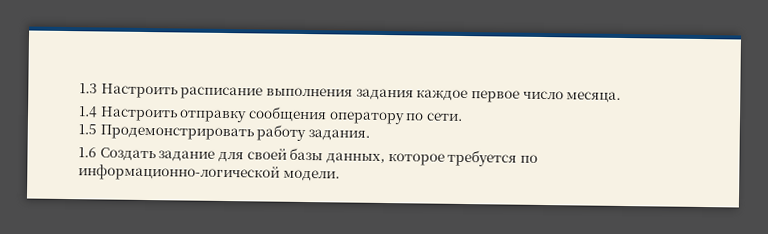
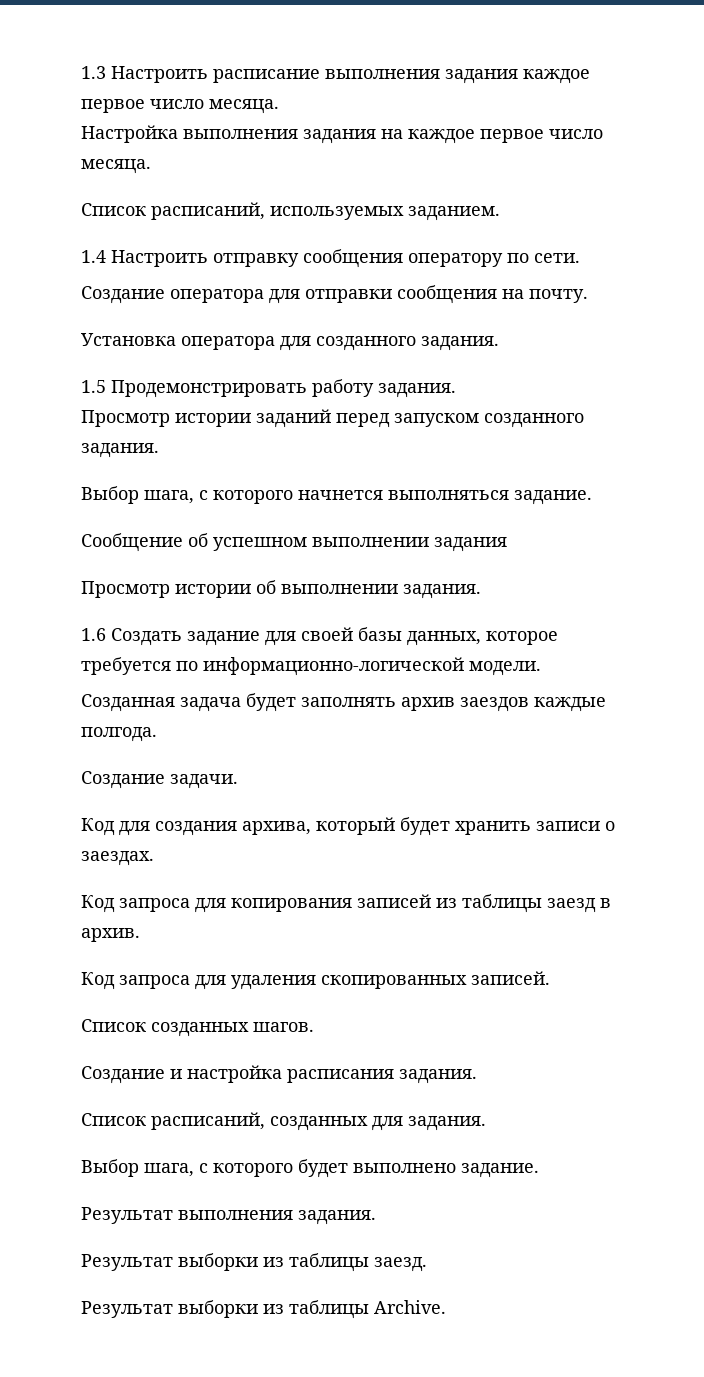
+ Настройка выполнения задания на каждое первое число месяца.
+ Список расписаний, используемых заданием.
+ Создание оператора для отправки сообщения на почту.
+ Установка оператора для созданного задания.
  1.5 Продемонстрировать работу задания.
+ Просмотр истории заданий перед запуском созданного задания.
+ Выбор шага, с которого начнется выполняться задание.
+ Сообщение об успешном выполнении задания
+ Просмотр истории об выполнении задания.
+ Созданная задача будет заполнять архив заездов каждые полгода.
+ Создание задачи.
+ Код для создания архива, который будет хранить записи о заездах.
+ Код запроса для копирования записей из таблицы заезд в архив.
+ Код запроса для удаления скопированных записей.
+ Список созданных шагов.
+ Создание и настройка расписания задания.
+ Список расписаний, созданных для задания.
+ Выбор шага, с которого будет выполнено задание.
+ Результат выполнения задания.
+ Результат выборки из таблицы заезд.
+ Результат выборки из таблицы Archive.

